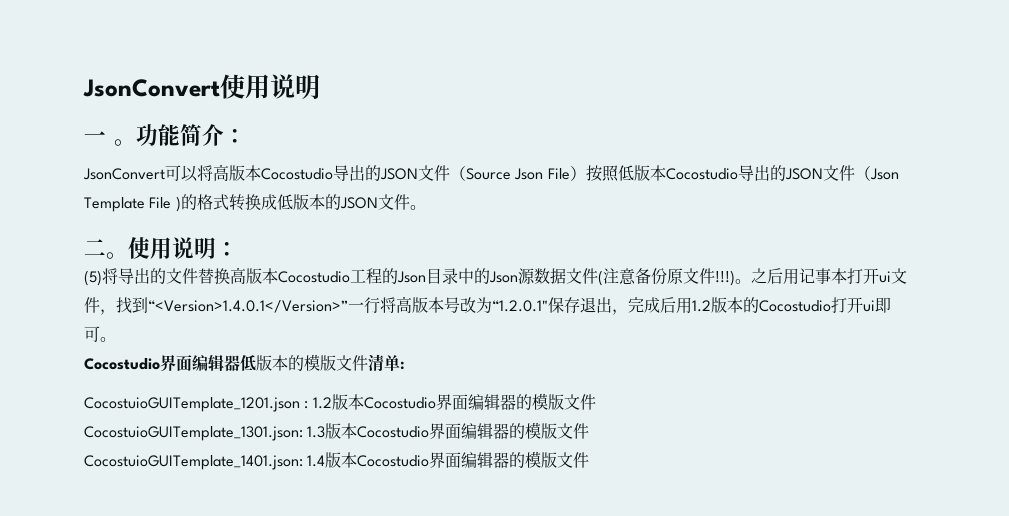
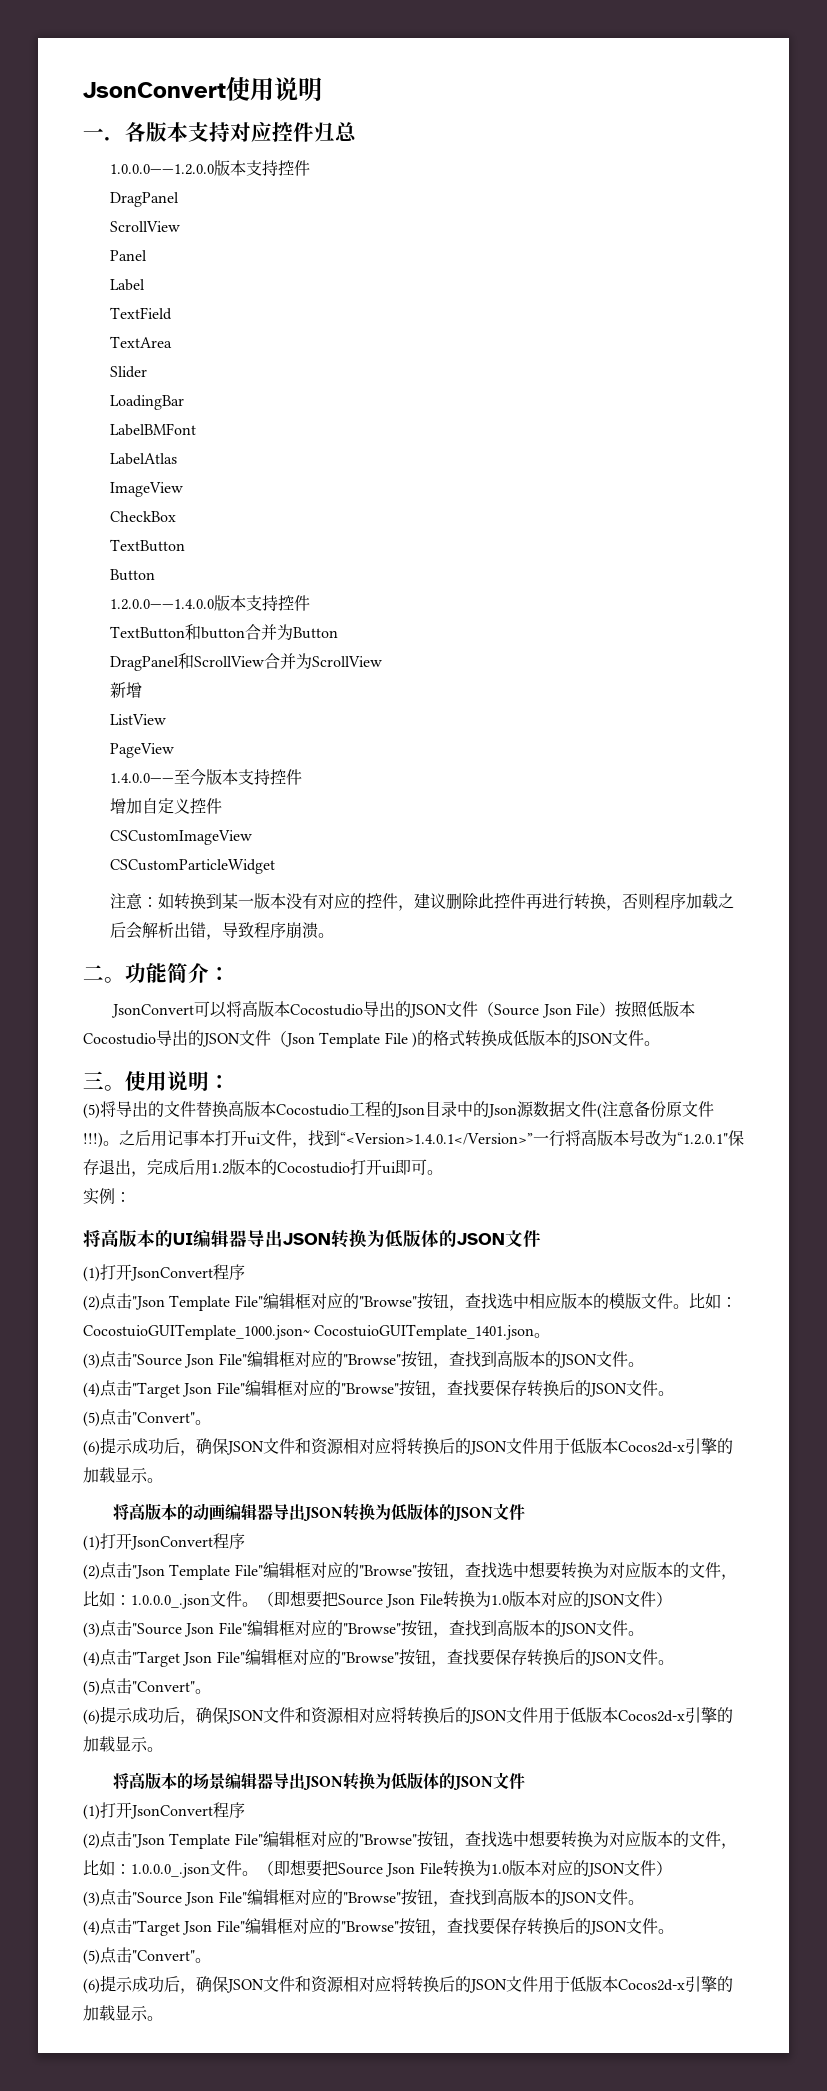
- 一。
+ 一．各版本支持对应控件归总
+ 1.0.0.0——1.2.0.0版本支持控件
+ DragPanel
+ ScrollView
+ Panel
+ Label
+ TextField
+ TextArea
+ Slider
+ LoadingBar
+ LabelBMFont
+ LabelAtlas
+ ImageView
+ CheckBox
+ TextButton
+ Button
+ 1.2.0.0——1.4.0.0版本支持控件
+ TextButton和button合并为Button
+ DragPanel和ScrollView合并为ScrollView
+ 新增
+ ListView
+ PageView
+ 1.4.0.0——至今版本支持控件
+ 增加自定义控件
+ CSCustomImageView
+ CSCustomParticleWidget
+ 注意：如转换到某一版本没有对应的控件，建议删除此控件再进行转换，否则程序加载之后会解析出错，导致程序崩溃。
+ 二。
- 二。
+ 三。
- Cocostudio界面编辑器低版本的模版文件清单:
- CocostuioGUITemplate_1201.json : 1.2版本Cocostudio界面编辑器的模版文件
- CocostuioGUITemplate_1301.json: 1.3版本Cocostudio界面编辑器的模版文件
- CocostuioGUITemplate_1401.json: 1.4版本Cocostudio界面编辑器的模版文件
+ 实例：
+ 将高版本的UI编辑器导出JSON转换为低版体的JSON文件
+ (1)打开JsonConvert程序
+ (2)点击"Json Template File"编辑框对应的"Browse"按钮，查找选中相应版本的模版文件。比如：CocostuioGUITemplate_1000.json~ CocostuioGUITemplate_1401.json。
+ (3)点击"Source Json File"编辑框对应的"Browse"按钮，查找到高版本的JSON文件。
+ (4)点击"Target Json File"编辑框对应的"Browse"按钮，查找要保存转换后的JSON文件。
+ (5)点击"Convert"。
+ (6)提示成功后，确保JSON文件和资源相对应将转换后的JSON文件用于低版本Cocos2d-x引擎的加载显示。
+ 将高版本的动画编辑器导出JSON转换为低版体的JSON文件
+ (1)打开JsonConvert程序
+ (2)点击"Json Template File"编辑框对应的"Browse"按钮，查找选中想要转换为对应版本的文件，比如：1.0.0.0_.json文件。（即想要把Source Json File转换为1.0版本对应的JSON文件）
+ (3)点击"Source Json File"编辑框对应的"Browse"按钮，查找到高版本的JSON文件。
+ (4)点击"Target Json File"编辑框对应的"Browse"按钮，查找要保存转换后的JSON文件。
+ (5)点击"Convert"。
+ (6)提示成功后，确保JSON文件和资源相对应将转换后的JSON文件用于低版本Cocos2d-x引擎的加载显示。
+ 将高版本的场景编辑器导出JSON转换为低版体的JSON文件
+ (1)打开JsonConvert程序
+ (2)点击"Json Template File"编辑框对应的"Browse"按钮，查找选中想要转换为对应版本的文件，比如：1.0.0.0_.json文件。（即想要把Source Json File转换为1.0版本对应的JSON文件）
+ (3)点击"Source Json File"编辑框对应的"Browse"按钮，查找到高版本的JSON文件。
+ (4)点击"Target Json File"编辑框对应的"Browse"按钮，查找要保存转换后的JSON文件。
+ (5)点击"Convert"。
+ (6)提示成功后，确保JSON文件和资源相对应将转换后的JSON文件用于低版本Cocos2d-x引擎的加载显示。

